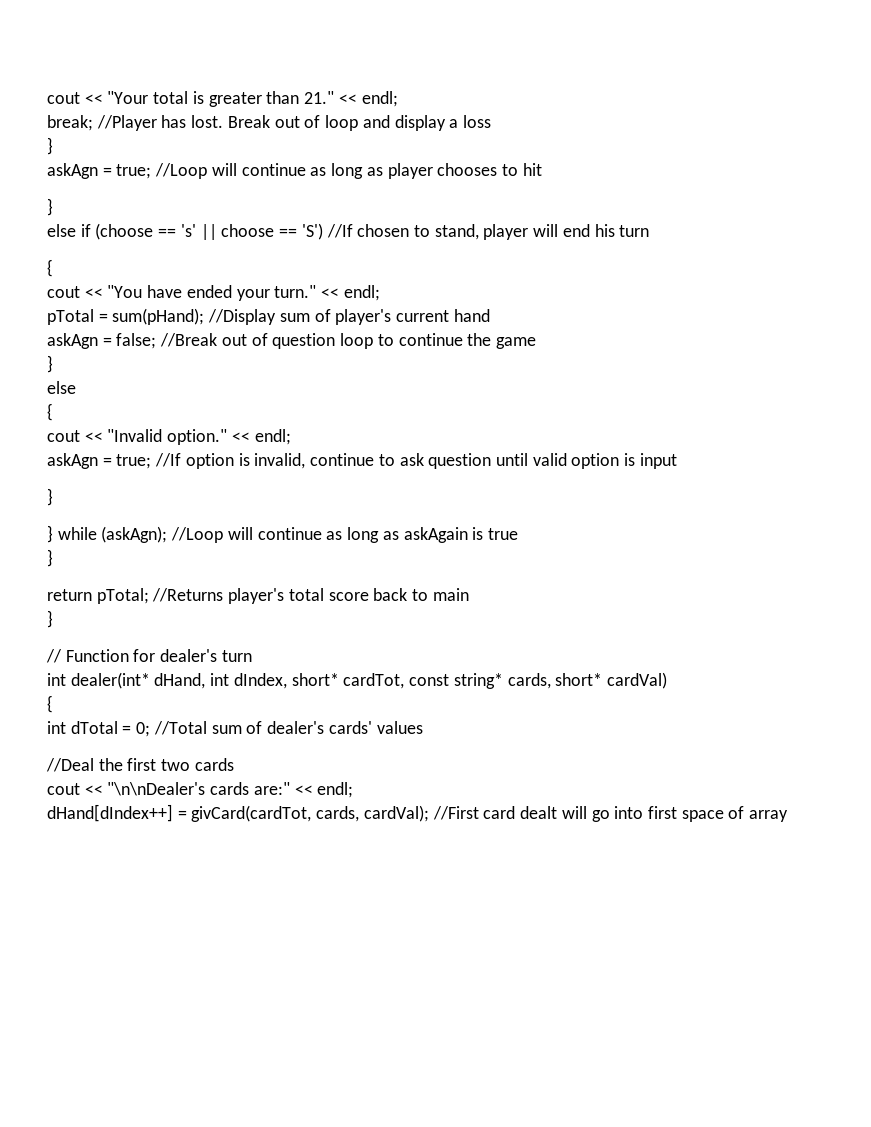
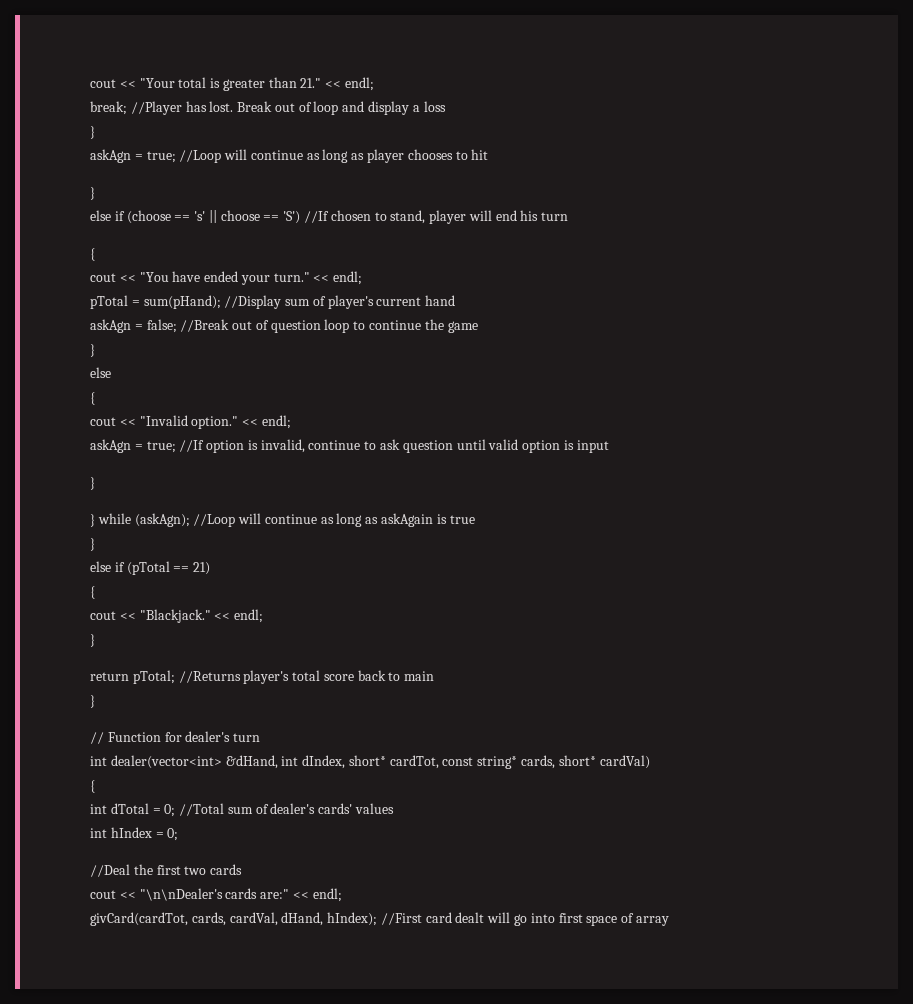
+ else if (pTotal == 21)
+ {
+ cout << "Blackjack." << endl;
+ }
- int dealer(int* dHand, int dIndex, short* cardTot, const string* cards, short* cardVal)
+ int dealer(vector<int> &dHand, int dIndex, short* cardTot, const string* cards, short* cardVal)
+ int hIndex = 0;
- dHand[dIndex++] = givCard(cardTot, cards, cardVal); //First card dealt will go into first space of array
+ givCard(cardTot, cards, cardVal, dHand, hIndex); //First card dealt will go into first space of array

